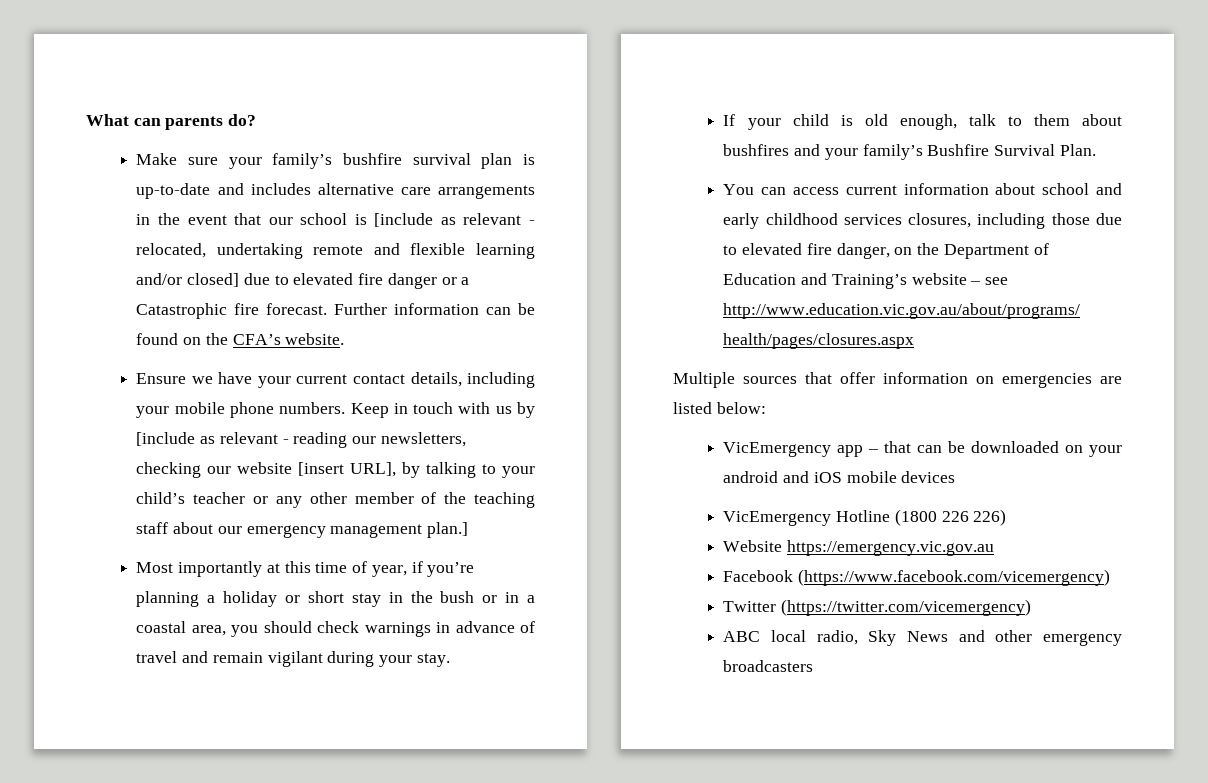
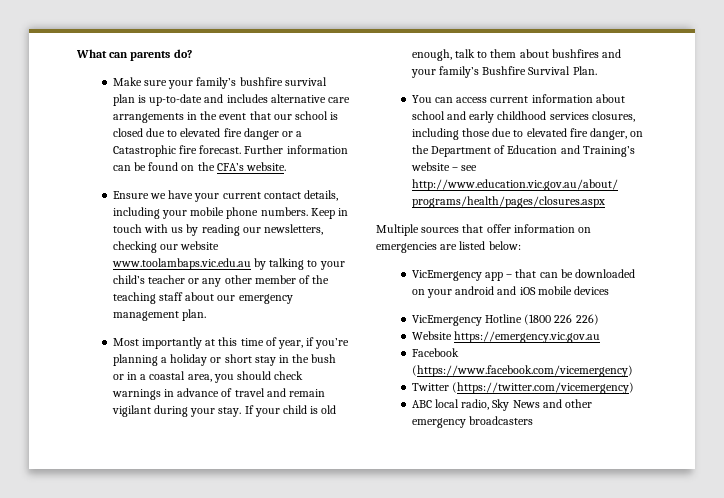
- Make sure your family’s bushfire survival plan is up-to-date and includes alternative care arrangements in the event that our school is [include as relevant - relocated, undertaking remote and flexible learning and/or closed] due to elevated fire danger or a Catastrophic fire forecast.
+ Make sure your family’s bushfire survival plan is up-to-date and includes alternative care arrangements in the event that our school is closed due to elevated fire danger or a Catastrophic fire forecast.
- Keep in touch with us by [include as relevant - reading our newsletters, checking our website [insert URL], by talking to your child’s teacher or any other member of the teaching staff about our emergency management plan.]
+ Keep in touch with us by reading our newsletters, checking our website www.toolambaps.vic.edu.au by talking to your child’s teacher or any other member of the teaching staff about our emergency management plan.
- Most importantly at this time of year, if you’re planning a holiday or short stay in the bush or in a coastal area, you should check warnings in advance of travel and remain vigilant during your stay.
- If your child is old enough, talk to them about bushfires and your family’s Bushfire Survival Plan.
+ Most importantly at this time of year, if you’re planning a holiday or short stay in the bush or in a coastal area, you should check warnings in advance of travel and remain vigilant during your stay. If your child is old enough, talk to them about bushfires and your family’s Bushfire Survival Plan.

